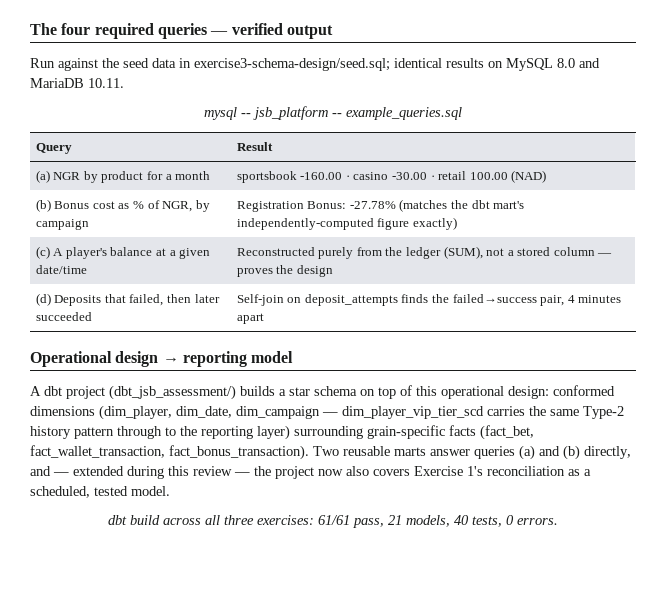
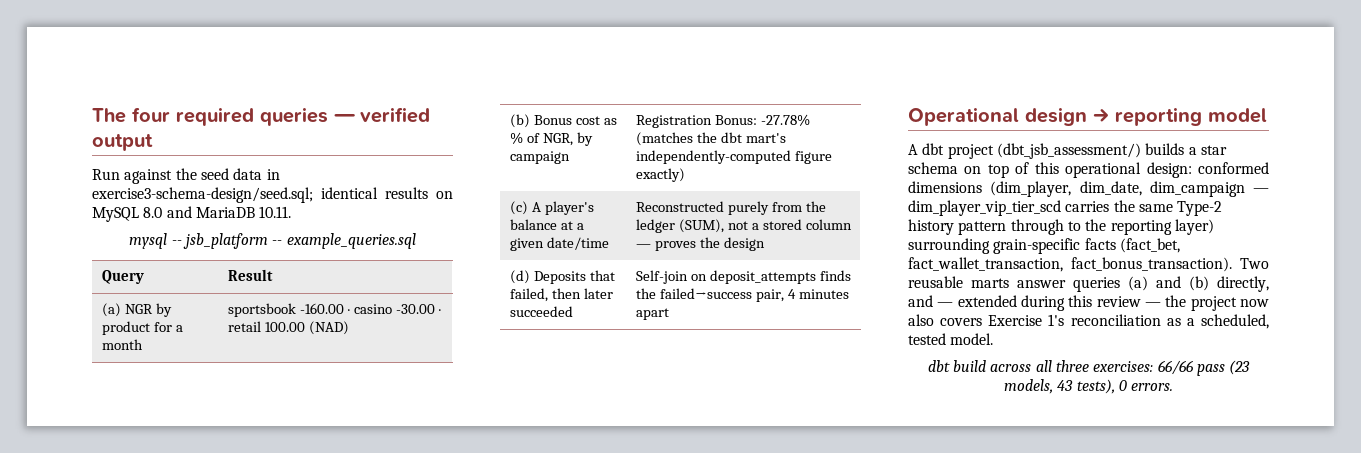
- dbt build across all three exercises: 61/61 pass, 21 models, 40 tests, 0 errors.
+ dbt build across all three exercises: 66/66 pass (23 models, 43 tests), 0 errors.

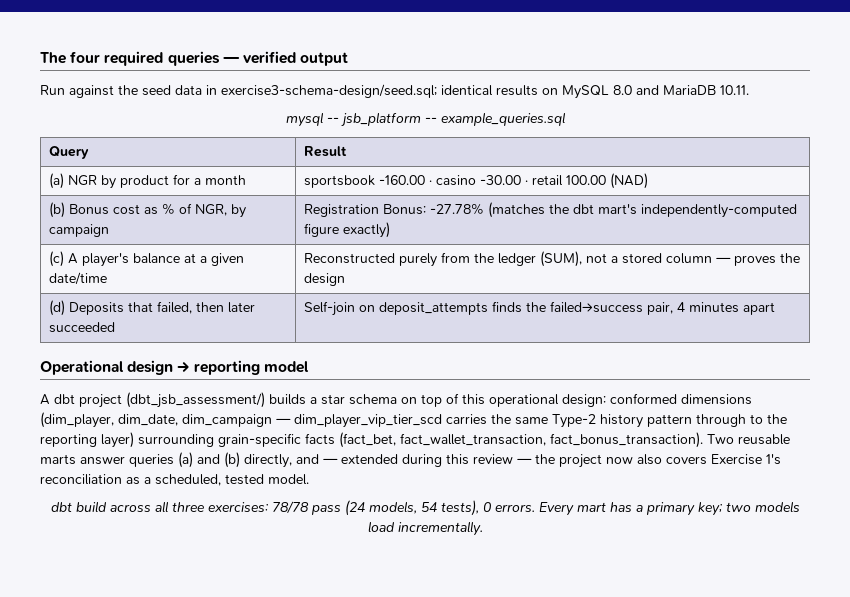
- dbt build across all three exercises: 66/66 pass (23 models, 43 tests), 0 errors.
+ dbt build across all three exercises: 78/78 pass (24 models, 54 tests), 0 errors. Every mart has a primary key; two models load incrementally.

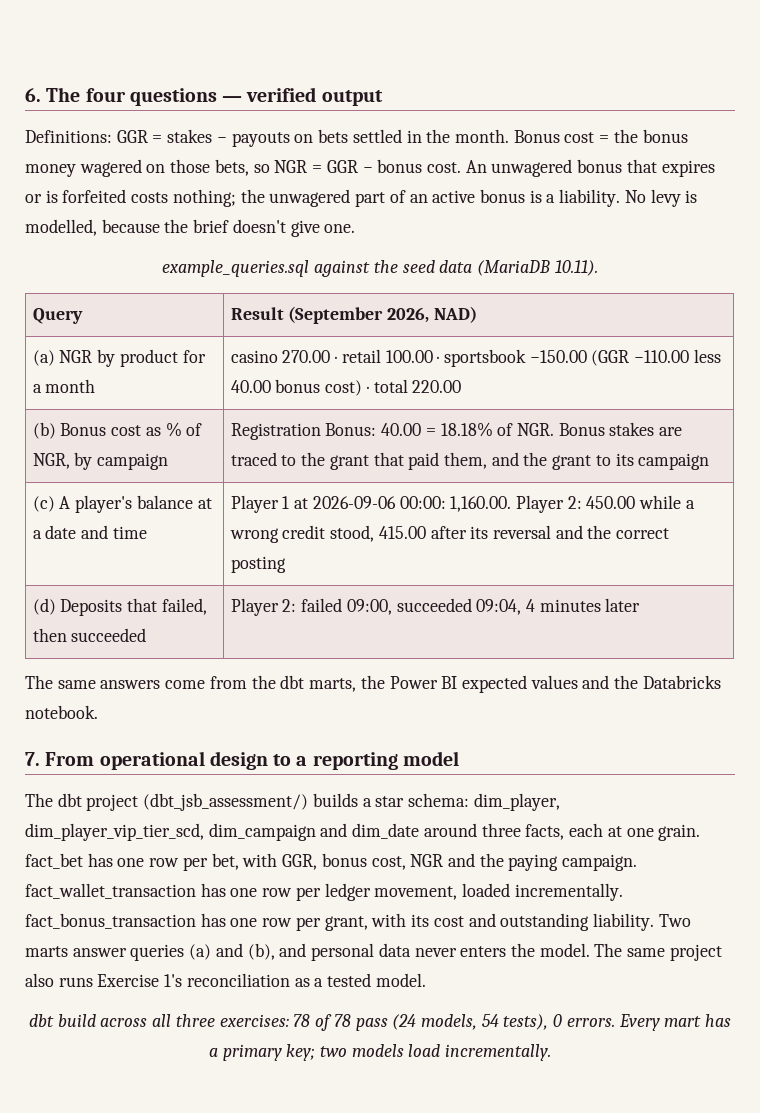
- The four required queries — verified output
+ 6. The four questions — verified output
- Run against the seed data in exercise3-schema-design/seed.sql; identical results on MySQL 8.0 and MariaDB 10.11.
- mysql -- jsb_platform -- example_queries.sql
+ Definitions: GGR = stakes − payouts on bets settled in the month. Bonus cost = the bonus money wagered on those bets, so NGR = GGR − bonus cost. An unwagered bonus that expires or is forfeited costs nothing; the unwagered part of an active bonus is a liability. No levy is modelled, because the brief doesn't give one.
+ example_queries.sql against the seed data (MariaDB 10.11).
- Query | Result
+ Query | Result (September 2026, NAD)
- (a) NGR by product for a month | sportsbook -160.00 · casino -30.00 · retail 100.00 (NAD)
+ (a) NGR by product for a month | casino 270.00 · retail 100.00 · sportsbook −150.00 (GGR −110.00 less 40.00 bonus cost) · total 220.00
- (b) Bonus cost as % of NGR, by campaign | Registration Bonus: -27.78% (matches the dbt mart's independently-computed figure exactly)
+ (b) Bonus cost as % of NGR, by campaign | Registration Bonus: 40.00 = 18.18% of NGR. Bonus stakes are traced to the grant that paid them, and the grant to its campaign
- (c) A player's balance at a given date/time | Reconstructed purely from the ledger (SUM), not a stored column — proves the design
+ (c) A player's balance at a date and time | Player 1 at 2026-09-06 00:00: 1,160.00. Player 2: 450.00 while a wrong credit stood, 415.00 after its reversal and the correct posting
- (d) Deposits that failed, then later succeeded | Self-join on deposit_attempts finds the failed→success pair, 4 minutes apart
- Operational design → reporting model
+ (d) Deposits that failed, then succeeded | Player 2: failed 09:00, succeeded 09:04, 4 minutes later
+ The same answers come from the dbt marts, the Power BI expected values and the Databricks notebook.
+ 7. From operational design to a reporting model
- A dbt project (dbt_jsb_assessment/) builds a star schema on top of this operational design: conformed dimensions (dim_player, dim_date, dim_campaign — dim_player_vip_tier_scd carries the same Type-2 history pattern through to the reporting layer) surrounding grain-specific facts (fact_bet, fact_wallet_transaction, fact_bonus_transaction). Two reusable marts answer queries (a) and (b) directly, and — extended during this review — the project now also covers Exercise 1's reconciliation as a scheduled, tested model.
+ The dbt project (dbt_jsb_assessment/) builds a star schema: dim_player, dim_player_vip_tier_scd, dim_campaign and dim_date around three facts, each at one grain. fact_bet has one row per bet, with GGR, bonus cost, NGR and the paying campaign. fact_wallet_transaction has one row per ledger movement, loaded incrementally. fact_bonus_transaction has one row per grant, with its cost and outstanding liability. Two marts answer queries (a) and (b), and personal data never enters the model. The same project also runs Exercise 1's reconciliation as a tested model.
- dbt build across all three exercises: 78/78 pass (24 models, 54 tests), 0 errors.
+ dbt build across all three exercises: 78 of 78 pass (24 models, 54 tests), 0 errors.

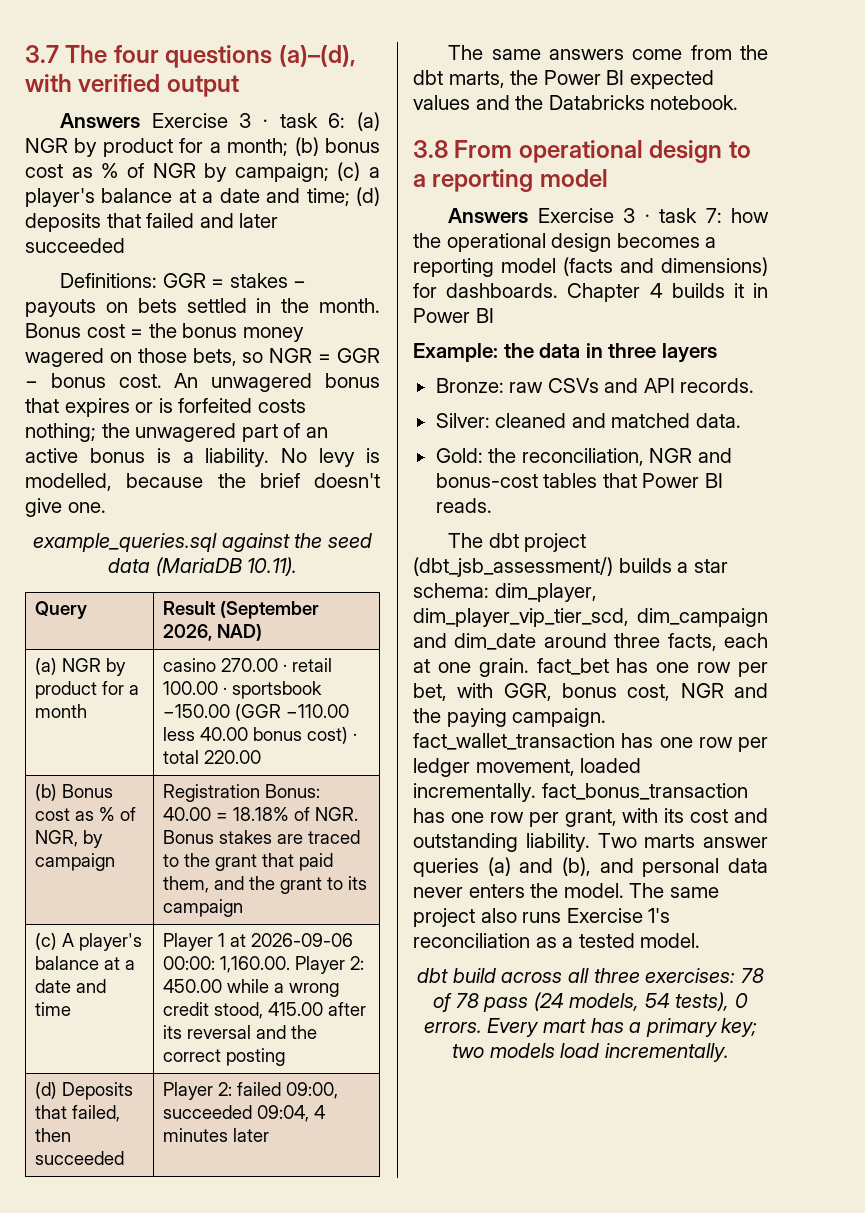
- 6. The four questions — verified output
+ 3.7 The four questions (a)–(d), with verified output
+ Answers Exercise 3 · task 6: (a) NGR by product for a month; (b) bonus cost as % of NGR by campaign; (c) a player's balance at a date and time; (d) deposits that failed and later succeeded
- 7. From operational design to a reporting model
+ 3.8 From operational design to a reporting model
+ Answers Exercise 3 · task 7: how the operational design becomes a reporting model (facts and dimensions) for dashboards. Chapter 4 builds it in Power BI
+ Example: the data in three layers
+ Bronze: raw CSVs and API records.
+ Silver: cleaned and matched data.
+ Gold: the reconciliation, NGR and bonus-cost tables that Power BI reads.

